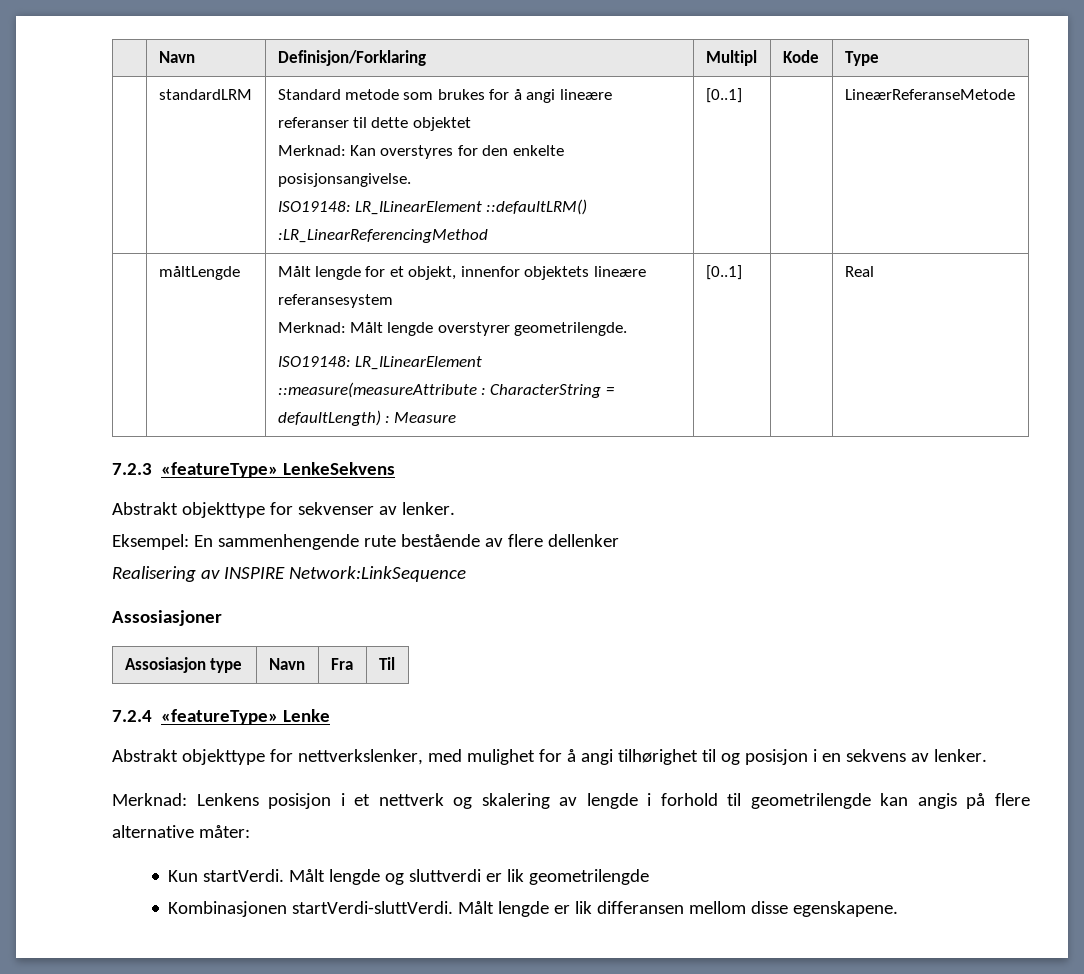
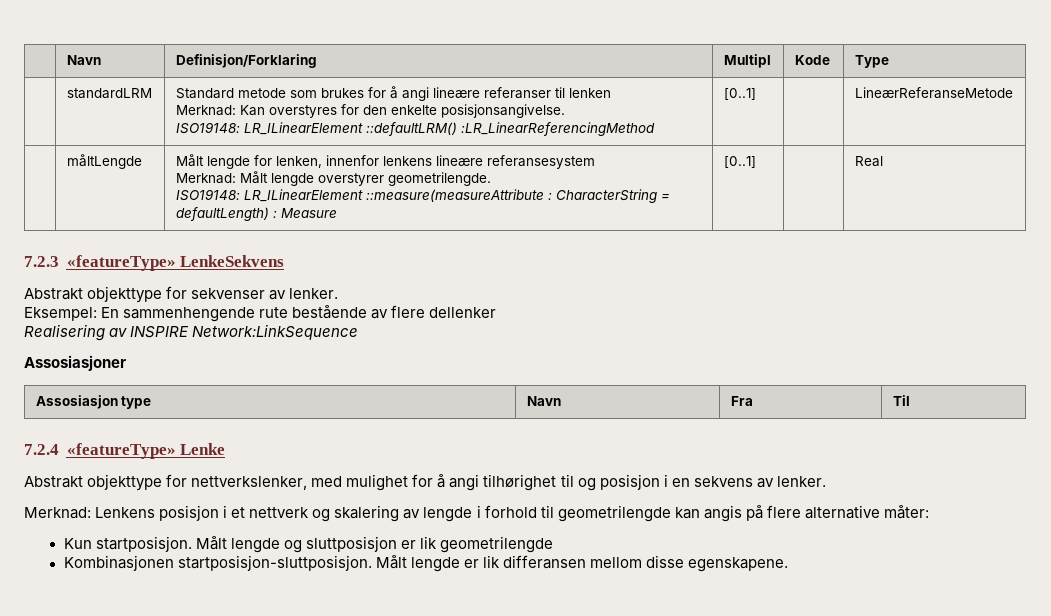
- | standardLRM | Standard metode som brukes for å angi lineære referanser til dette objektet
+ | standardLRM | Standard metode som brukes for å angi lineære referanser til lenken
- | måltLengde | Målt lengde for et objekt, innenfor objektets lineære referansesystem
+ | måltLengde | Målt lengde for lenken, innenfor lenkens lineære referansesystem
- Kun startVerdi.
+ Kun startposisjon.
- Målt lengde og sluttverdi er lik geometrilengde
+ Målt lengde og sluttposisjon er lik geometrilengde
- Kombinasjonen startVerdi-sluttVerdi.
+ Kombinasjonen startposisjon-sluttposisjon.

